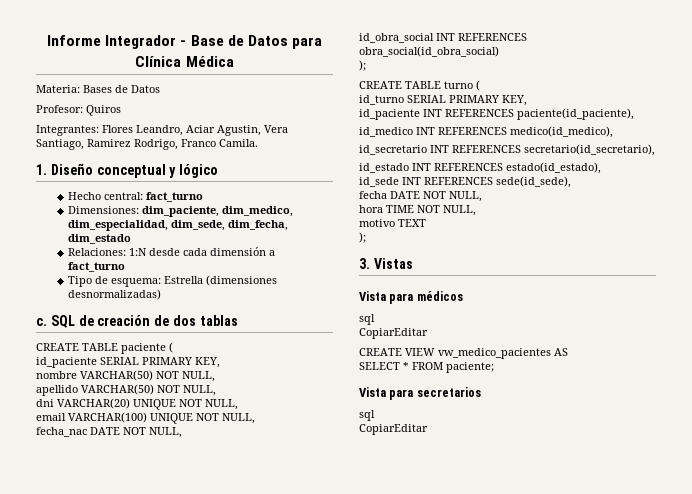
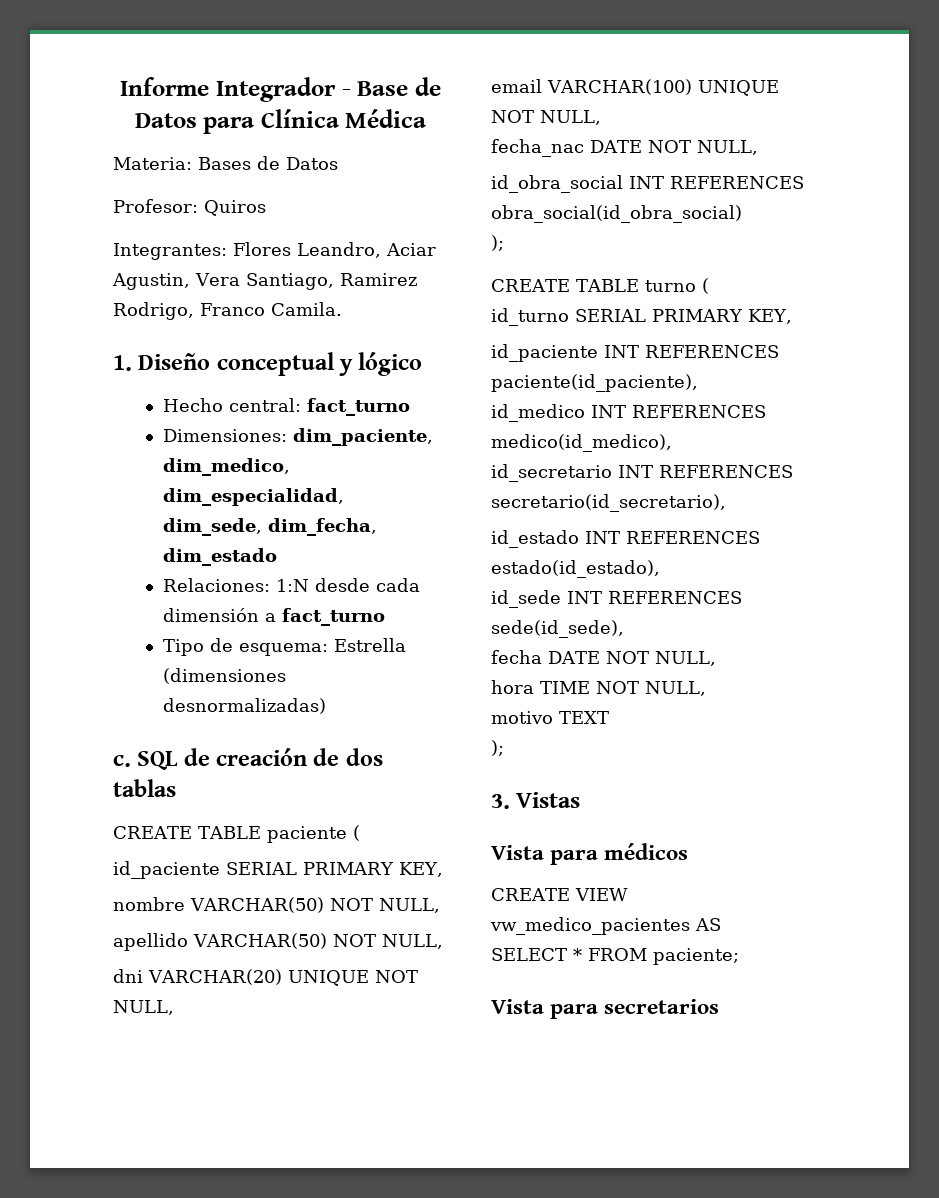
  Vista para médicos
- sql
- CopiarEditar
  Vista para secretarios
- sql
- CopiarEditar

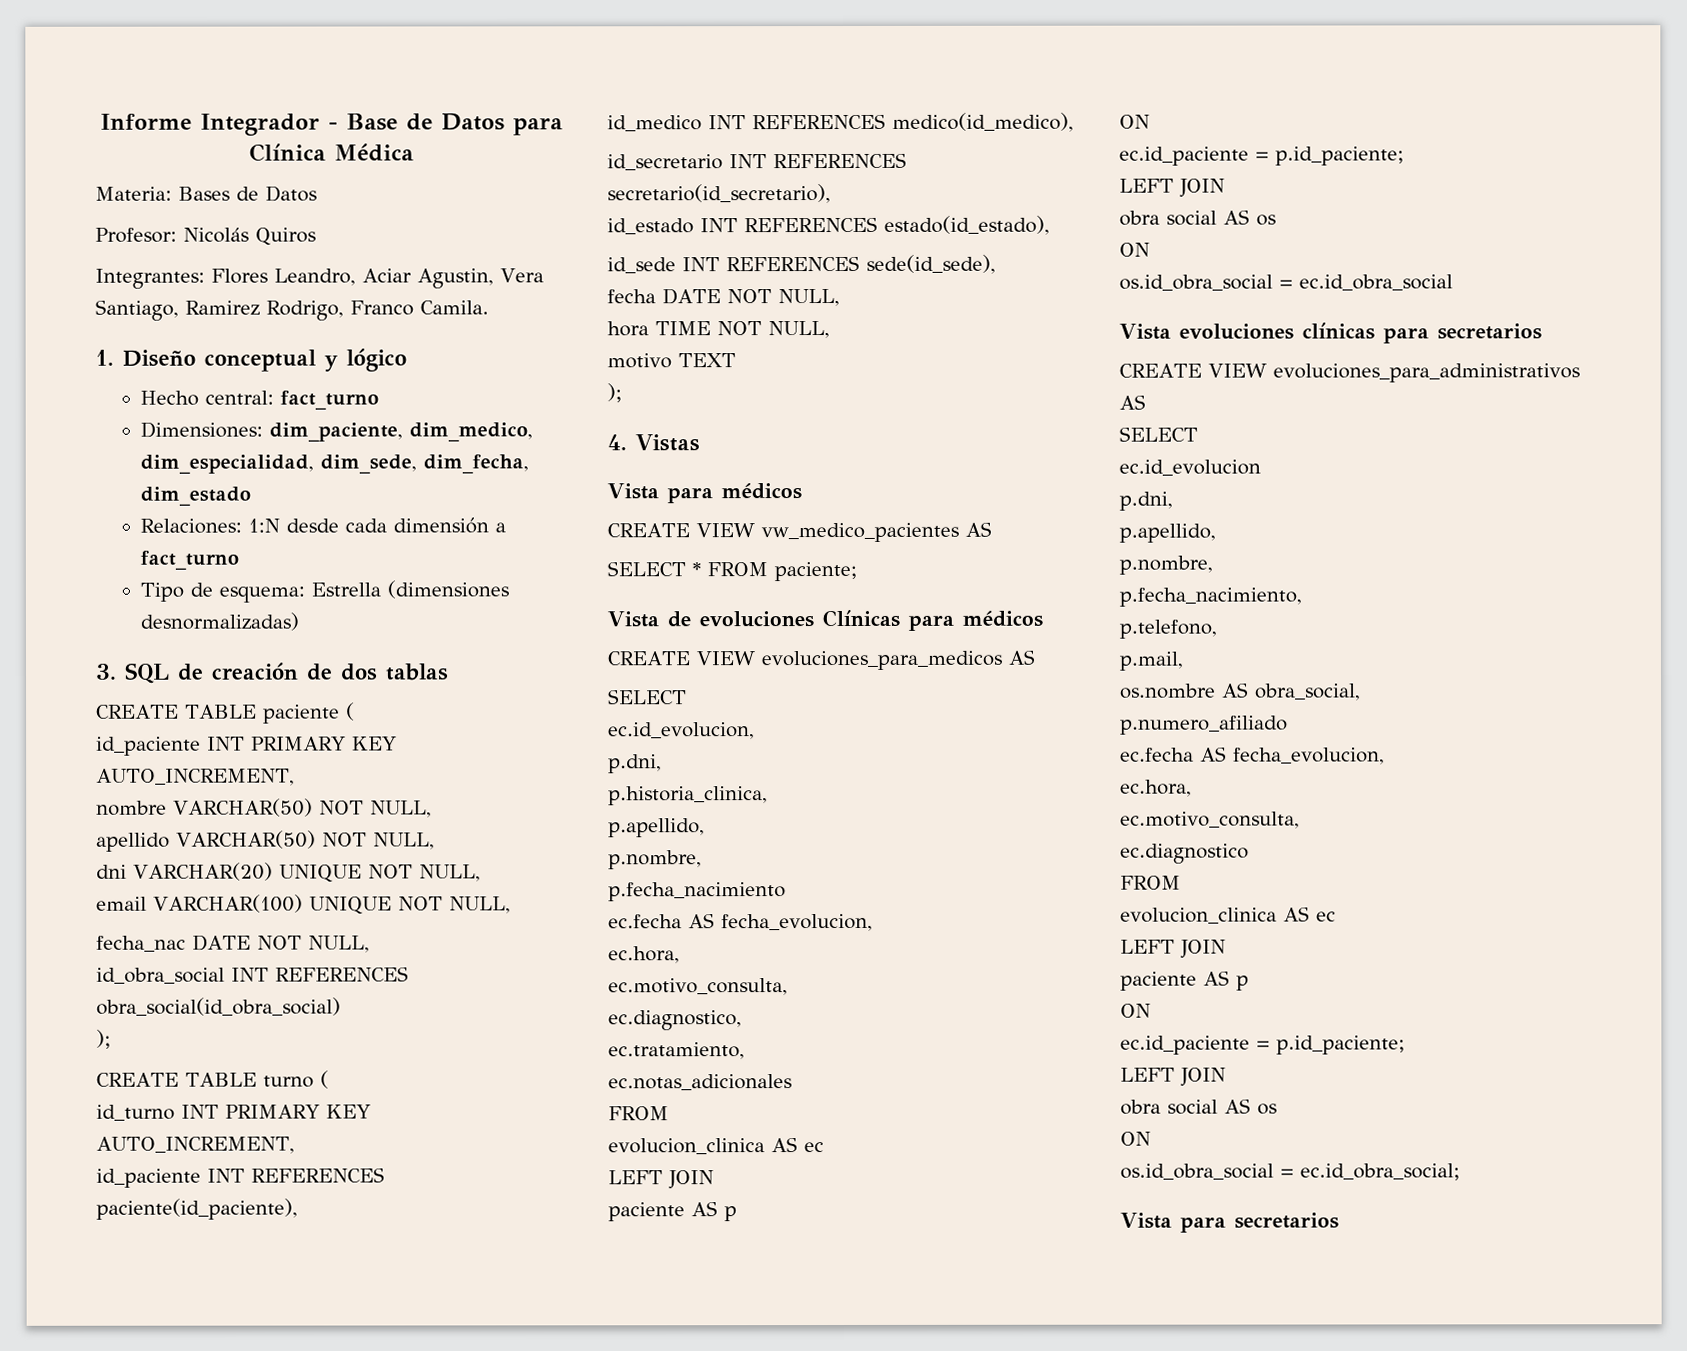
- Profesor: Quiros
+ Profesor: Nicolás Quiros
- c. SQL de creación de dos tablas
+ 3. SQL de creación de dos tablas
- id_paciente SERIAL PRIMARY KEY,
+ id_paciente INT PRIMARY KEY AUTO_INCREMENT,
- id_turno SERIAL PRIMARY KEY,
+ id_turno INT PRIMARY KEY AUTO_INCREMENT,
- 3. Vistas
+ 4. Vistas
+ Vista de evoluciones Clínicas para médicos
+ CREATE VIEW evoluciones_para_medicos AS
+ SELECT
+ ec.id_evolucion,
+ p.dni,
+ p.historia_clinica,
+ p.apellido,
+ p.nombre,
+ p.fecha_nacimiento
+ ec.fecha AS fecha_evolucion,
+ ec.hora,
+ ec.motivo_consulta,
+ ec.diagnostico,
+ ec.tratamiento,
+ ec.notas_adicionales
+ FROM
+ evolucion_clinica AS ec
+ LEFT JOIN
+ paciente AS p
+ ON
+ ec.id_paciente = p.id_paciente;
+ LEFT JOIN
+ obra social AS os
+ ON
+ os.id_obra_social = ec.id_obra_social
+ Vista evoluciones clínicas para secretarios
+ CREATE VIEW evoluciones_para_administrativos AS
+ SELECT
+ ec.id_evolucion
+ p.dni,
+ p.apellido,
+ p.nombre,
+ p.fecha_nacimiento,
+ p.telefono,
+ p.mail,
+ os.nombre AS obra_social,
+ p.numero_afiliado
+ ec.fecha AS fecha_evolucion,
+ ec.hora,
+ ec.motivo_consulta,
+ ec.diagnostico
+ FROM
+ evolucion_clinica AS ec
+ LEFT JOIN
+ paciente AS p
+ ON
+ ec.id_paciente = p.id_paciente;
+ LEFT JOIN
+ obra social AS os
+ ON
+ os.id_obra_social = ec.id_obra_social;

